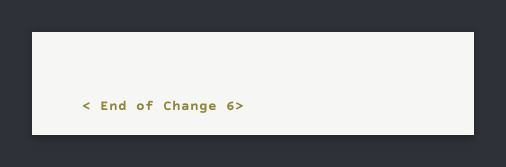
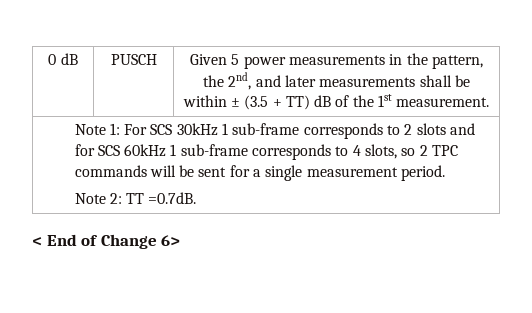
+ 0 dB | PUSCH | Given 5 power measurements in the pattern, the 2nd, and later measurements shall be within ± (3.5 + TT) dB of the 1st measurement.
+ Note 1: For SCS 30kHz 1 sub-frame corresponds to 2 slots and for SCS 60kHz 1 sub-frame corresponds to 4 slots, so 2 TPC commands will be sent for a single measurement period.
+ Note 2: TT =0.7dB.

